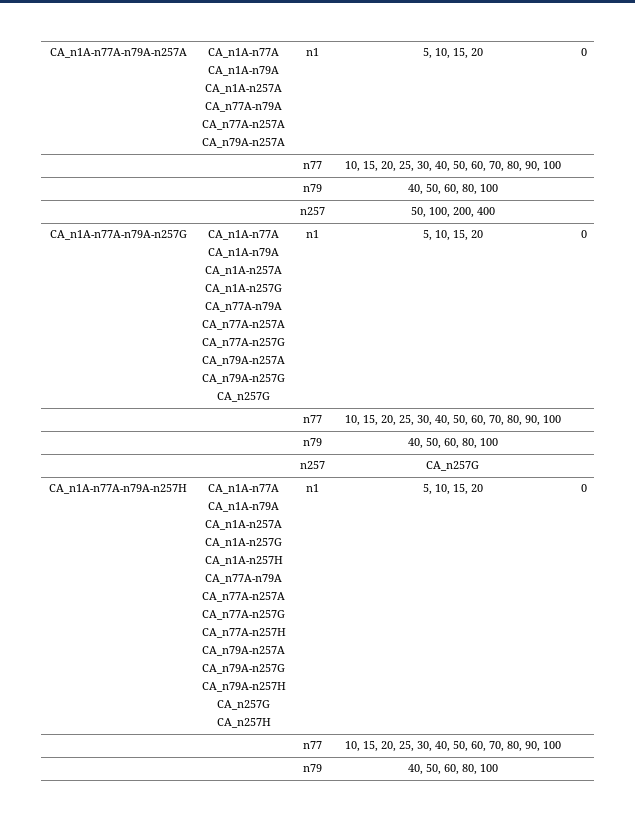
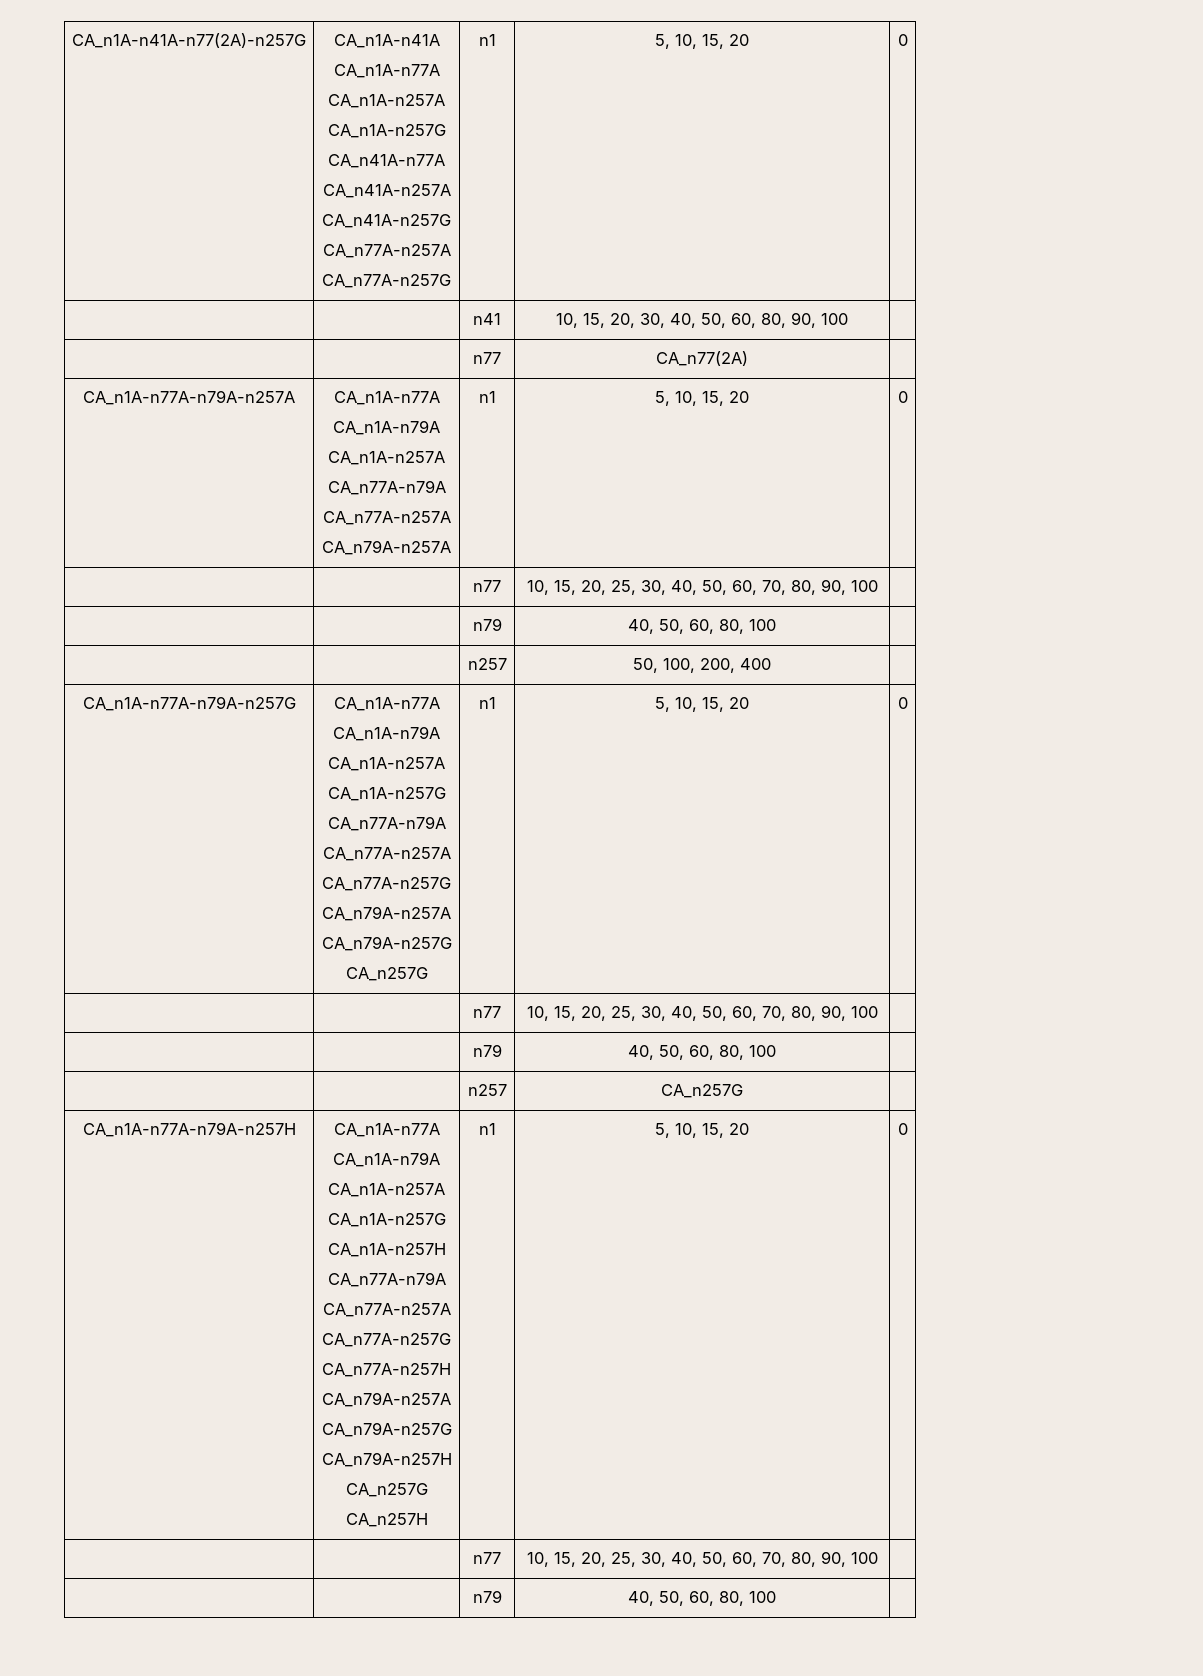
+ CA_n1A-n41A-n77(2A)-n257G | CA_n1A-n41A
+ CA_n1A-n77A
+ CA_n1A-n257A
+ CA_n1A-n257G
+ CA_n41A-n77A
+ CA_n41A-n257A
+ CA_n41A-n257G
+ CA_n77A-n257A
+ CA_n77A-n257G | n1 | 5, 10, 15, 20 | 0
+ | | n41 | 10, 15, 20, 30, 40, 50, 60, 80, 90, 100 |
+ | | n77 | CA_n77(2A) |

